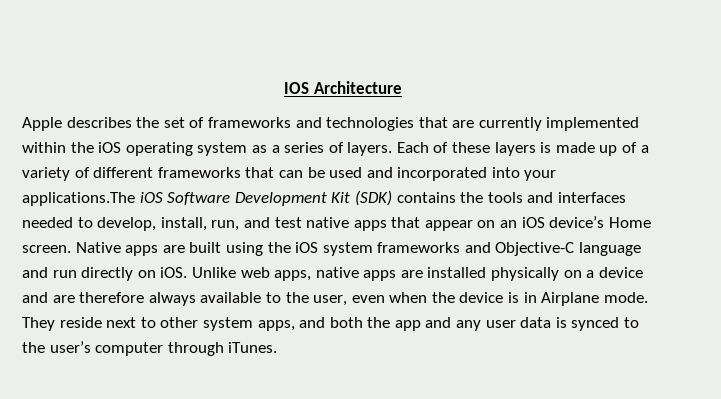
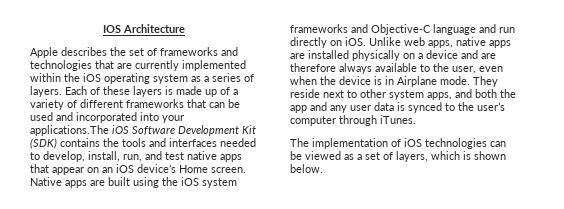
+ The implementation of iOS technologies can be viewed as a set of layers, which is shown below.

